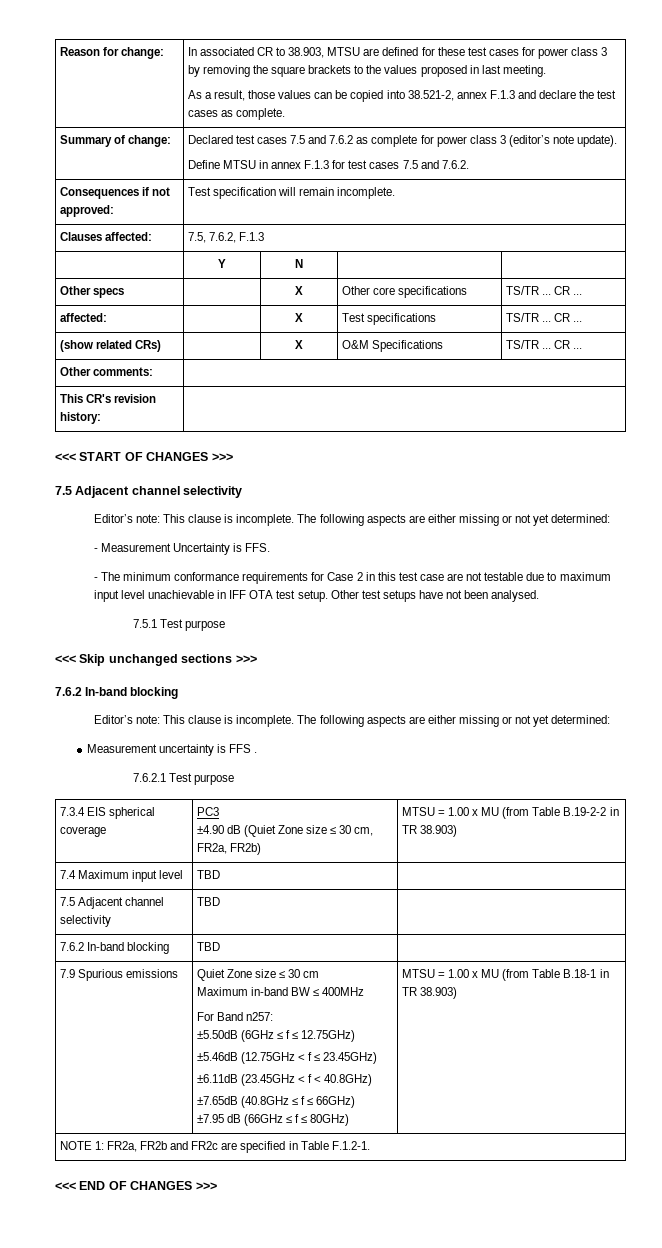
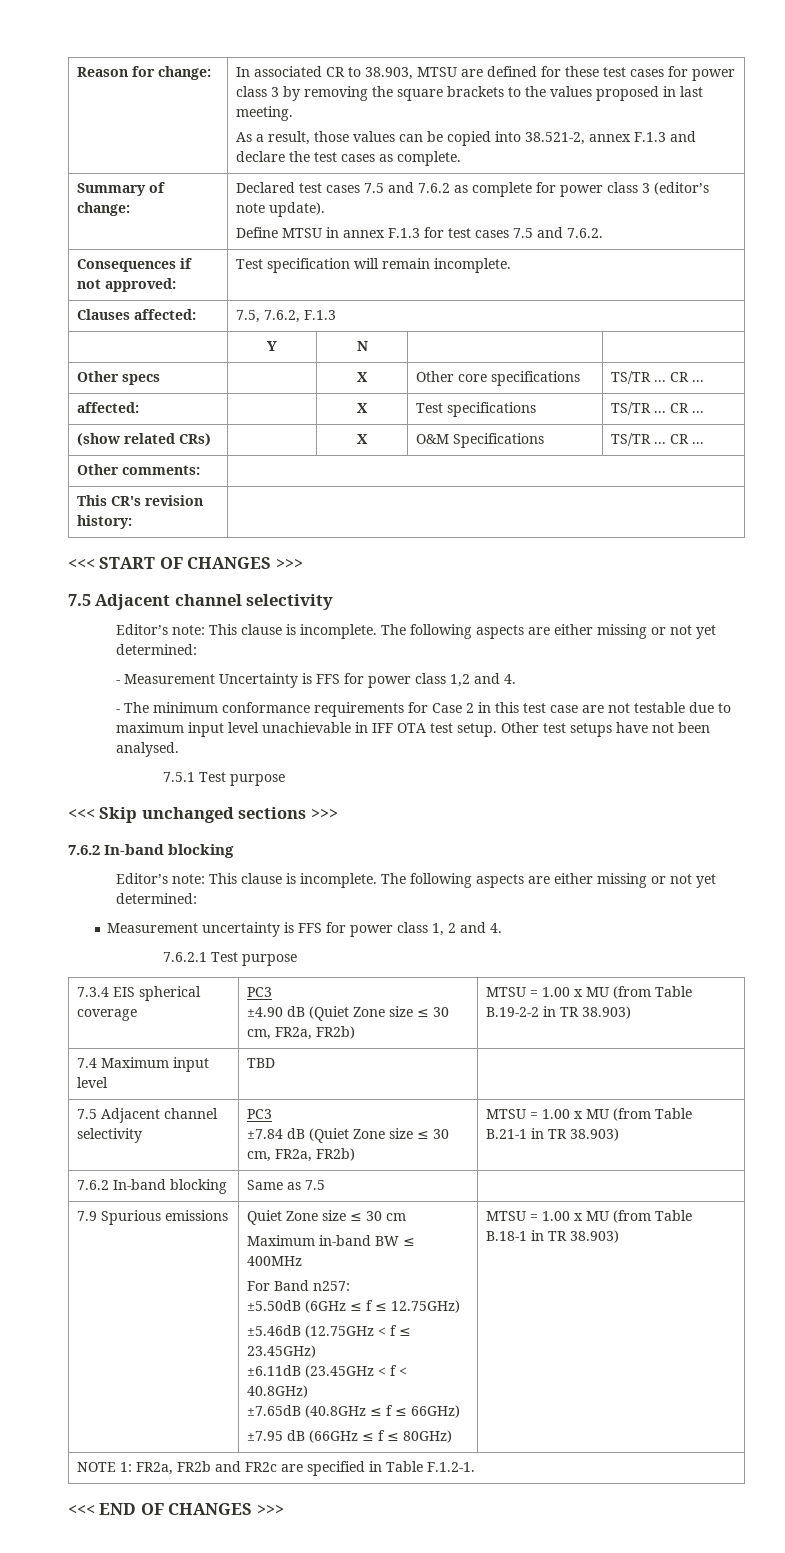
- - Measurement Uncertainty is FFS.
+ - Measurement Uncertainty is FFS for power class 1,2 and 4.
- Measurement uncertainty is FFS .
+ Measurement uncertainty is FFS for power class 1, 2 and 4.
- 7.5 Adjacent channel selectivity | TBD |
+ 7.5 Adjacent channel selectivity | PC3
+ ±7.84 dB (Quiet Zone size ≤ 30 cm, FR2a, FR2b) | MTSU = 1.00 x MU (from Table B.21-1 in TR 38.903)
- 7.6.2 In-band blocking | TBD |
+ 7.6.2 In-band blocking | Same as 7.5 |

